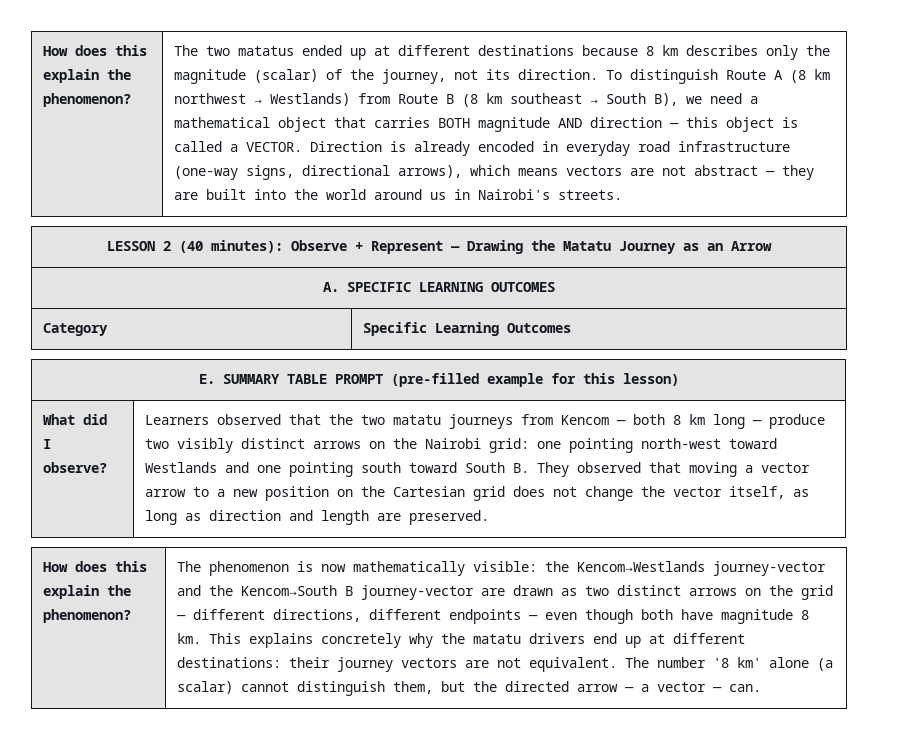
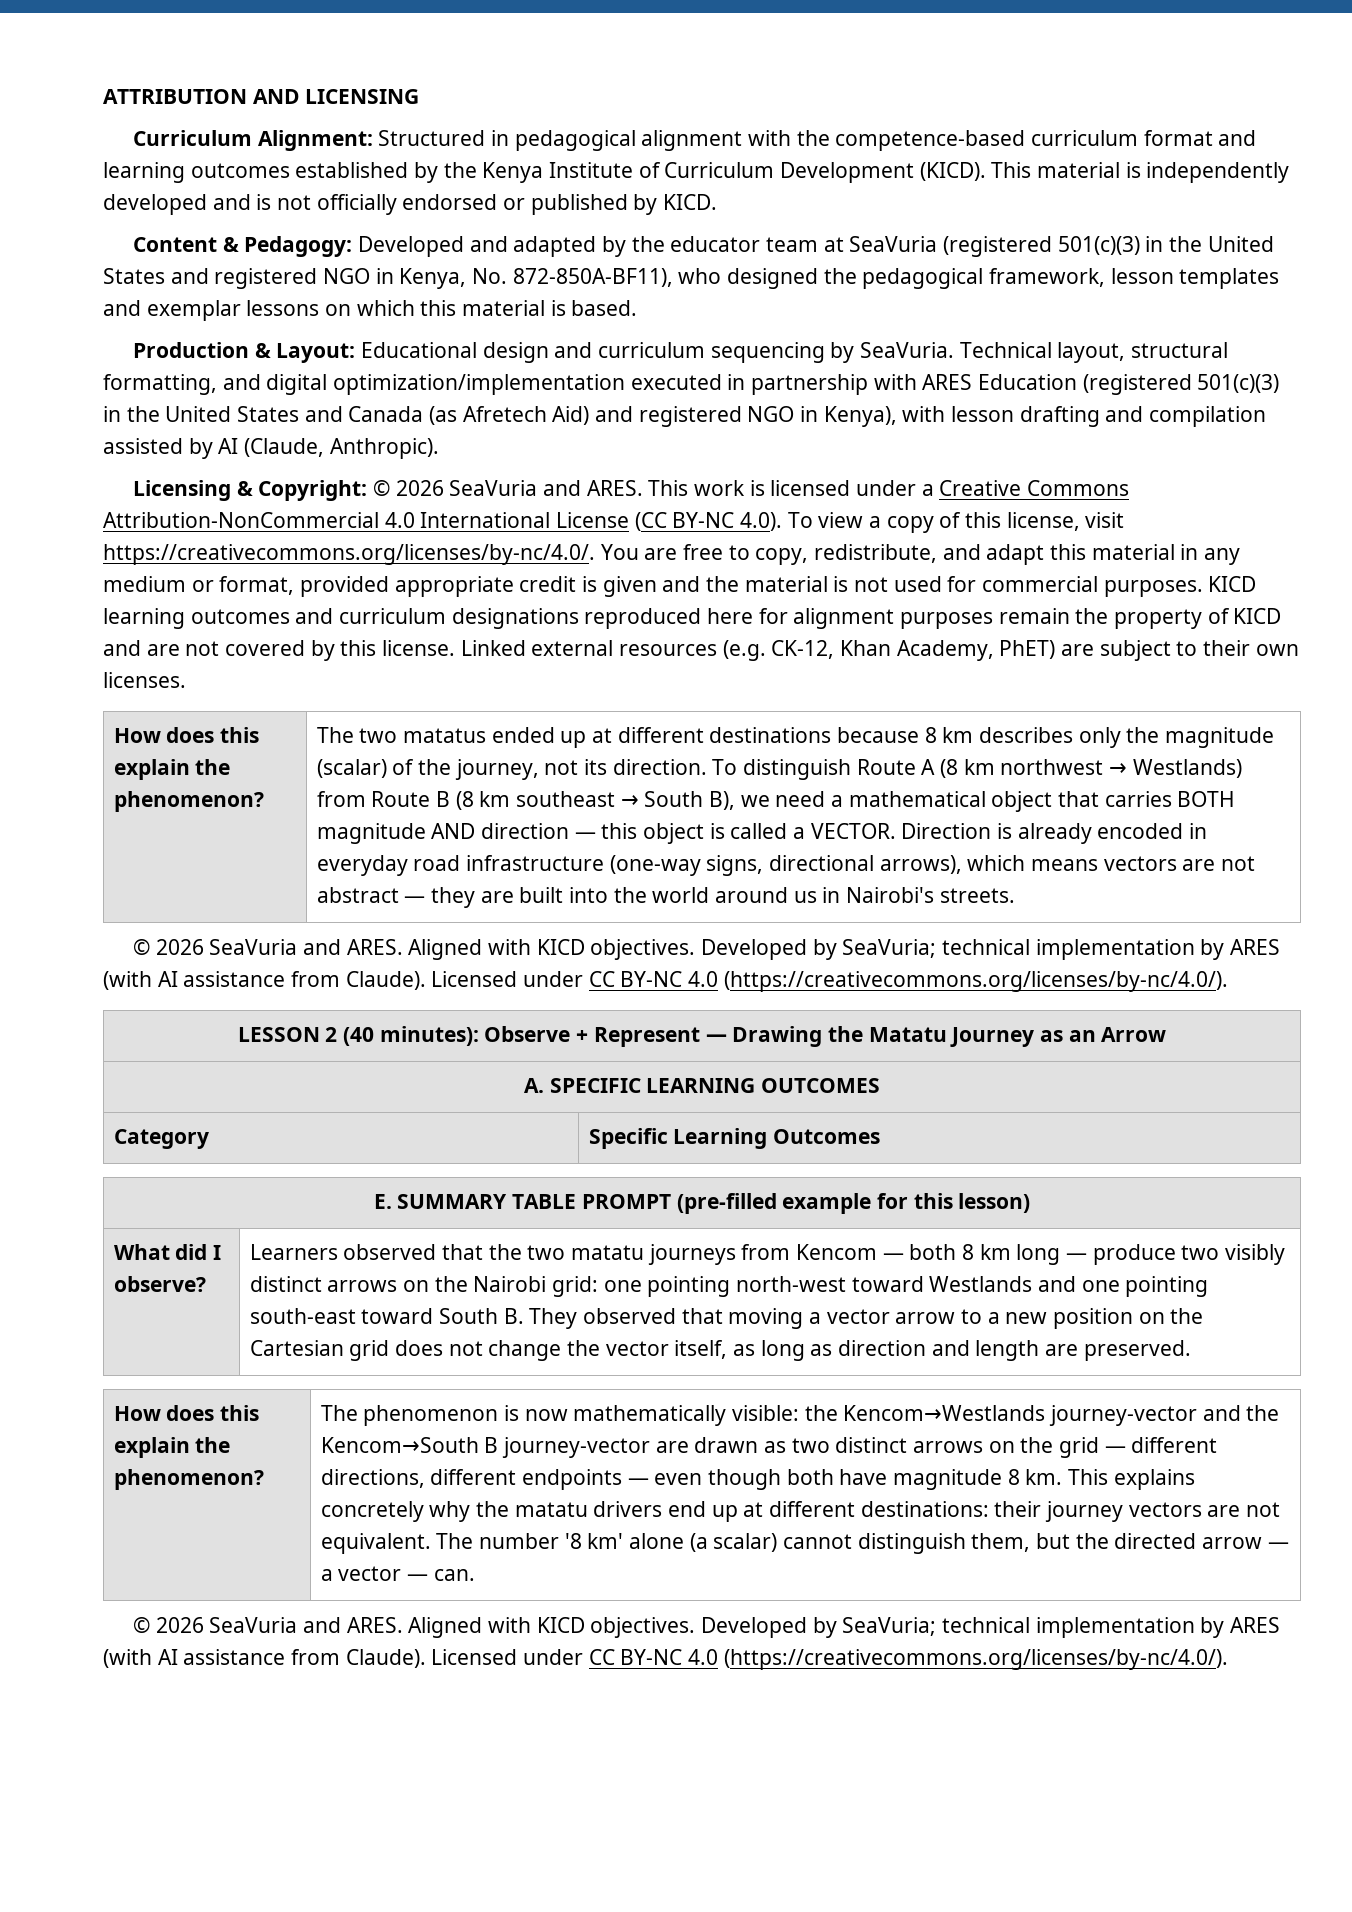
+ ATTRIBUTION AND LICENSING
+ Curriculum Alignment: Structured in pedagogical alignment with the competence-based curriculum format and learning outcomes established by the Kenya Institute of Curriculum Development (KICD). This material is independently developed and is not officially endorsed or published by KICD.
+ Content & Pedagogy: Developed and adapted by the educator team at SeaVuria (registered 501(c)(3) in the United States and registered NGO in Kenya, No. 872-850A-BF11), who designed the pedagogical framework, lesson templates and exemplar lessons on which this material is based.
+ Production & Layout: Educational design and curriculum sequencing by SeaVuria. Technical layout, structural formatting, and digital optimization/implementation executed in partnership with ARES Education (registered 501(c)(3) in the United States and Canada (as Afretech Aid) and registered NGO in Kenya), with lesson drafting and compilation assisted by AI (Claude, Anthropic).
+ Licensing & Copyright: © 2026 SeaVuria and ARES. This work is licensed under a Creative Commons Attribution-NonCommercial 4.0 International License (CC BY-NC 4.0). To view a copy of this license, visit https://creativecommons.org/licenses/by-nc/4.0/. You are free to copy, redistribute, and adapt this material in any medium or format, provided appropriate credit is given and the material is not used for commercial purposes. KICD learning outcomes and curriculum designations reproduced here for alignment purposes remain the property of KICD and are not covered by this license. Linked external resources (e.g. CK-12, Khan Academy, PhET) are subject to their own licenses.
  Direction is already encoded in everyday road infrastructure (one-way signs, directional arrows), which means vectors are not abstract — they are built into the world around us in Nairobi's streets.
+ © 2026 SeaVuria and ARES. Aligned with KICD objectives. Developed by SeaVuria; technical implementation by ARES (with AI assistance from Claude). Licensed under CC BY-NC 4.0 (https://creativecommons.org/licenses/by-nc/4.0/).
- one pointing north-west toward Westlands and one pointing south toward South B. They observed that moving a vector arrow to a new position on the Cartesian grid does not change the vector itself, as long as direction and length are preserved.
+ one pointing north-west toward Westlands and one pointing south-east toward South B. They observed that moving a vector arrow to a new position on the Cartesian grid does not change the vector itself, as long as direction and length are preserved.
  The number '8 km' alone (a scalar) cannot distinguish them, but the directed arrow — a vector — can.
+ © 2026 SeaVuria and ARES. Aligned with KICD objectives. Developed by SeaVuria; technical implementation by ARES (with AI assistance from Claude). Licensed under CC BY-NC 4.0 (https://creativecommons.org/licenses/by-nc/4.0/).

